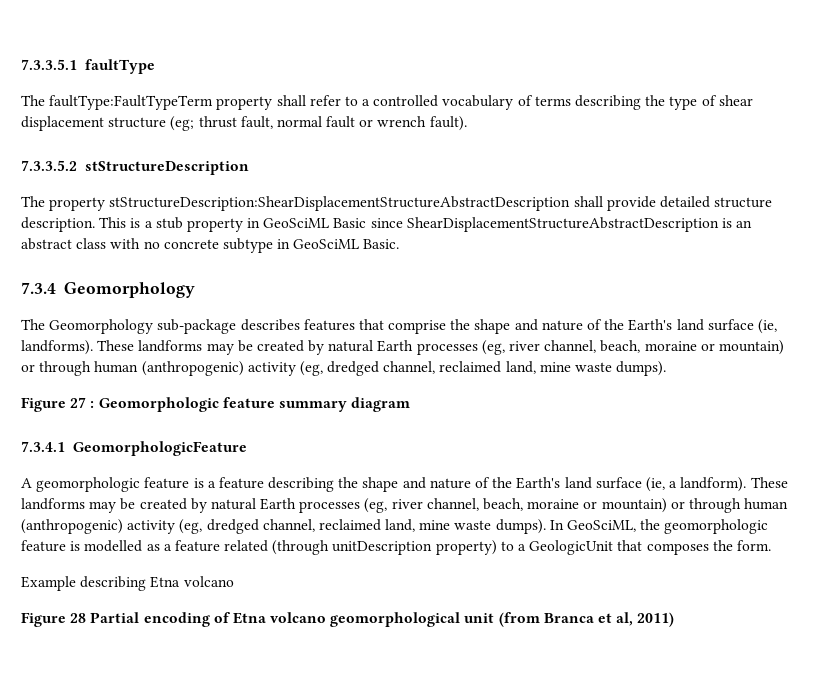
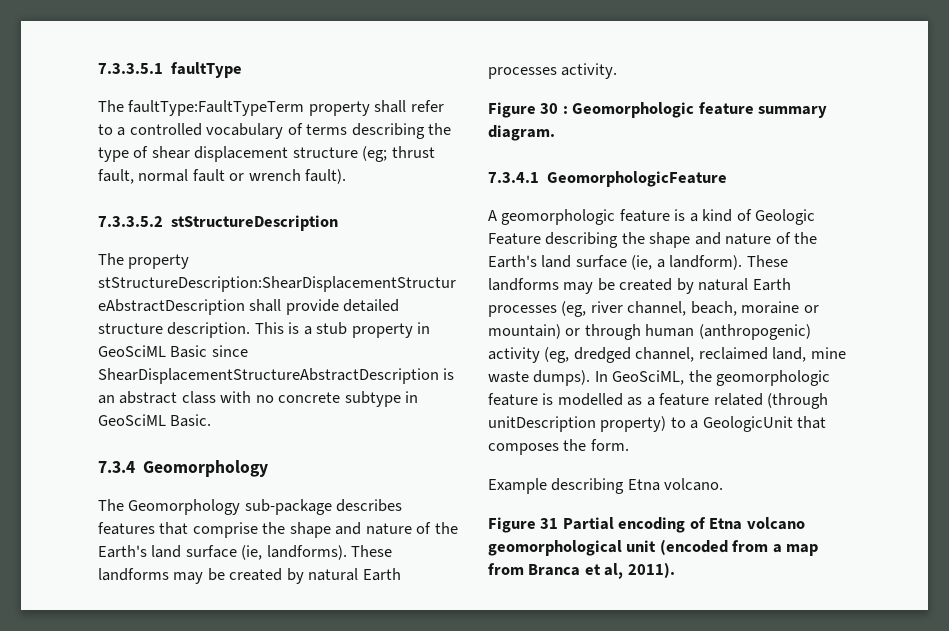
- The Geomorphology sub-package describes features that comprise the shape and nature of the Earth's land surface (ie, landforms). These landforms may be created by natural Earth processes (eg, river channel, beach, moraine or mountain) or through human (anthropogenic) activity (eg, dredged channel, reclaimed land, mine waste dumps).
- Figure 27 : Geomorphologic feature summary diagram
+ The Geomorphology sub-package describes features that comprise the shape and nature of the Earth's land surface (ie, landforms). These landforms may be created by natural Earth processes activity.
+ Figure 30 : Geomorphologic feature summary diagram.
- A geomorphologic feature is a feature describing the shape and nature of the Earth's land surface (ie, a landform).
+ A geomorphologic feature is a kind of Geologic Feature describing the shape and nature of the Earth's land surface (ie, a landform).
- Example describing Etna volcano
- Figure 28 Partial encoding of Etna volcano geomorphological unit (from Branca et al, 2011)
+ Example describing Etna volcano.
+ Figure 31 Partial encoding of Etna volcano geomorphological unit (encoded from a map from Branca et al, 2011).

